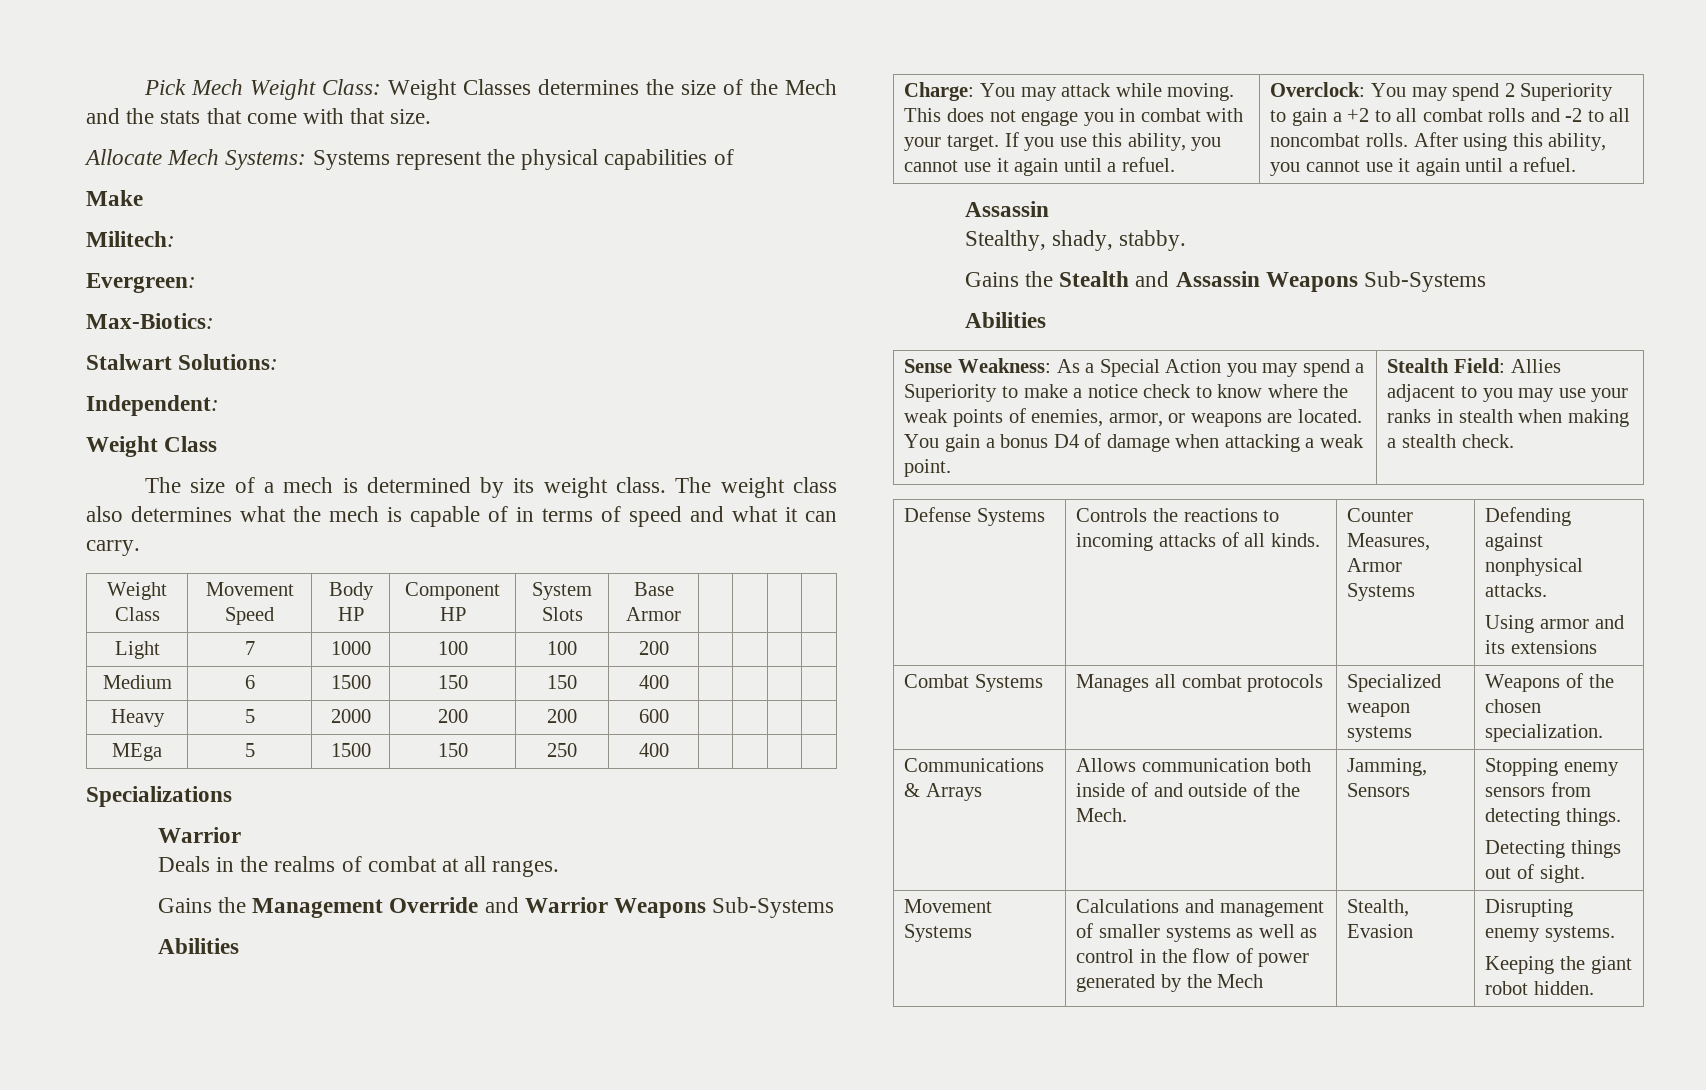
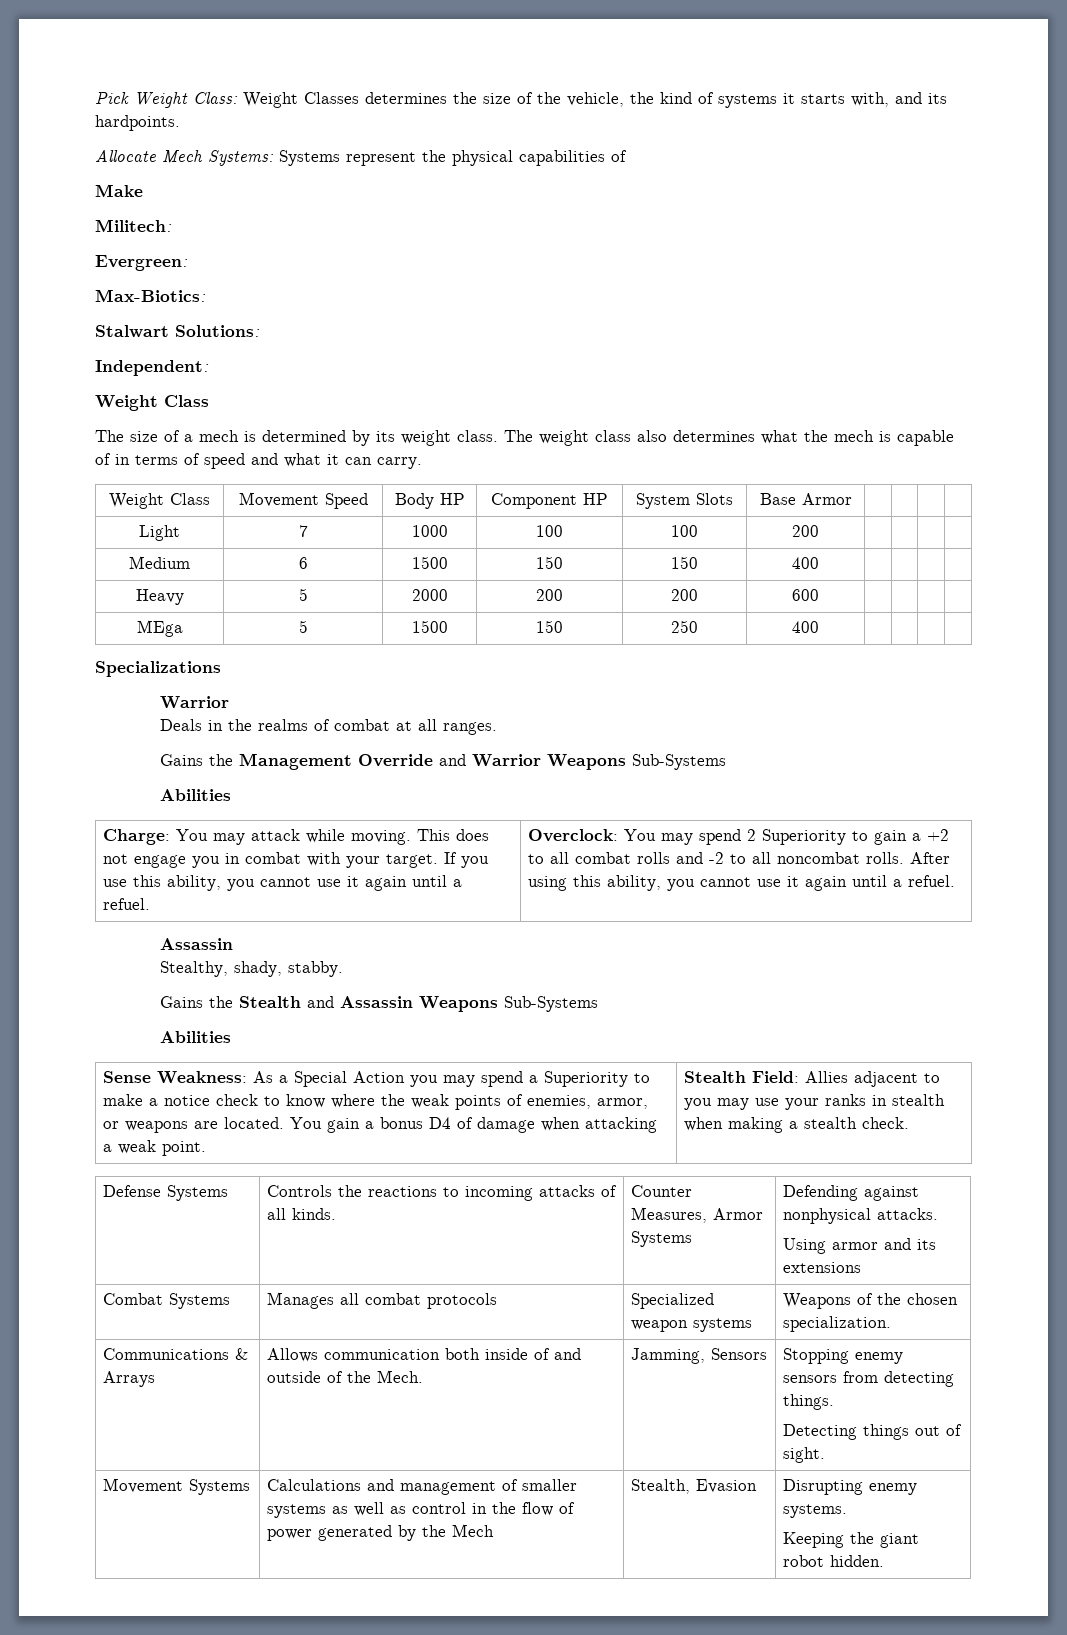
- Pick Mech Weight Class: Weight Classes determines the size of the Mech and the stats that come with that size.
+ Pick Weight Class: Weight Classes determines the size of the vehicle, the kind of systems it starts with, and its hardpoints.

